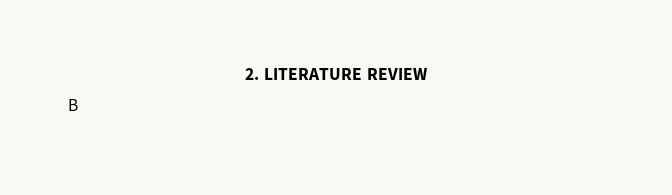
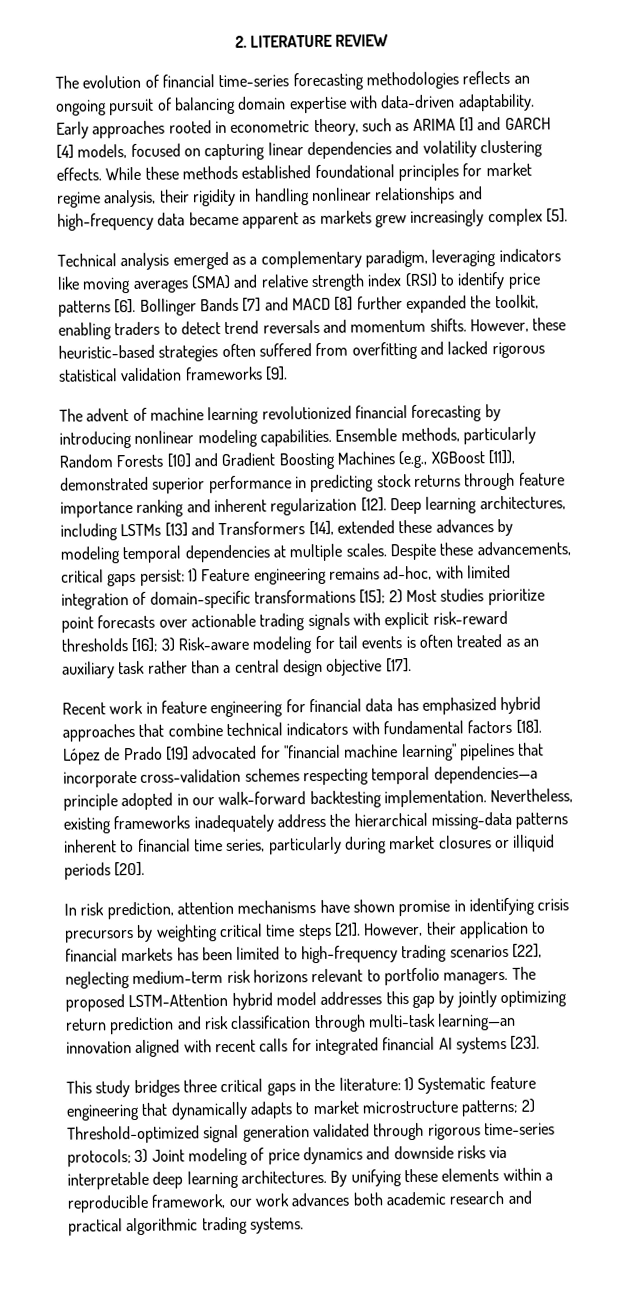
- B
+ The evolution of financial time-series forecasting methodologies reflects an ongoing pursuit of balancing domain expertise with data-driven adaptability. Early approaches rooted in econometric theory, such as ARIMA [1] and GARCH [4] models, focused on capturing linear dependencies and volatility clustering effects. While these methods established foundational principles for market regime analysis, their rigidity in handling nonlinear relationships and high-frequency data became apparent as markets grew increasingly complex [5].
+ Technical analysis emerged as a complementary paradigm, leveraging indicators like moving averages (SMA) and relative strength index (RSI) to identify price patterns [6]. Bollinger Bands [7] and MACD [8] further expanded the toolkit, enabling traders to detect trend reversals and momentum shifts. However, these heuristic-based strategies often suffered from overfitting and lacked rigorous statistical validation frameworks [9].
+ The advent of machine learning revolutionized financial forecasting by introducing nonlinear modeling capabilities. Ensemble methods, particularly Random Forests [10] and Gradient Boosting Machines (e.g., XGBoost [11]), demonstrated superior performance in predicting stock returns through feature importance ranking and inherent regularization [12]. Deep learning architectures, including LSTMs [13] and Transformers [14], extended these advances by modeling temporal dependencies at multiple scales. Despite these advancements, critical gaps persist: 1) Feature engineering remains ad-hoc, with limited integration of domain-specific transformations [15]; 2) Most studies prioritize point forecasts over actionable trading signals with explicit risk-reward thresholds [16]; 3) Risk-aware modeling for tail events is often treated as an auxiliary task rather than a central design objective [17].
+ Recent work in feature engineering for financial data has emphasized hybrid approaches that combine technical indicators with fundamental factors [18]. López de Prado [19] advocated for "financial machine learning" pipelines that incorporate cross-validation schemes respecting temporal dependencies—a principle adopted in our walk-forward backtesting implementation. Nevertheless, existing frameworks inadequately address the hierarchical missing-data patterns inherent to financial time series, particularly during market closures or illiquid periods [20].
+ In risk prediction, attention mechanisms have shown promise in identifying crisis precursors by weighting critical time steps [21]. However, their application to financial markets has been limited to high-frequency trading scenarios [22], neglecting medium-term risk horizons relevant to portfolio managers. The proposed LSTM-Attention hybrid model addresses this gap by jointly optimizing return prediction and risk classification through multi-task learning—an innovation aligned with recent calls for integrated financial AI systems [23].
+ This study bridges three critical gaps in the literature: 1) Systematic feature engineering that dynamically adapts to market microstructure patterns; 2) Threshold-optimized signal generation validated through rigorous time-series protocols; 3) Joint modeling of price dynamics and downside risks via interpretable deep learning architectures. By unifying these elements within a reproducible framework, our work advances both academic research and practical algorithmic trading systems.

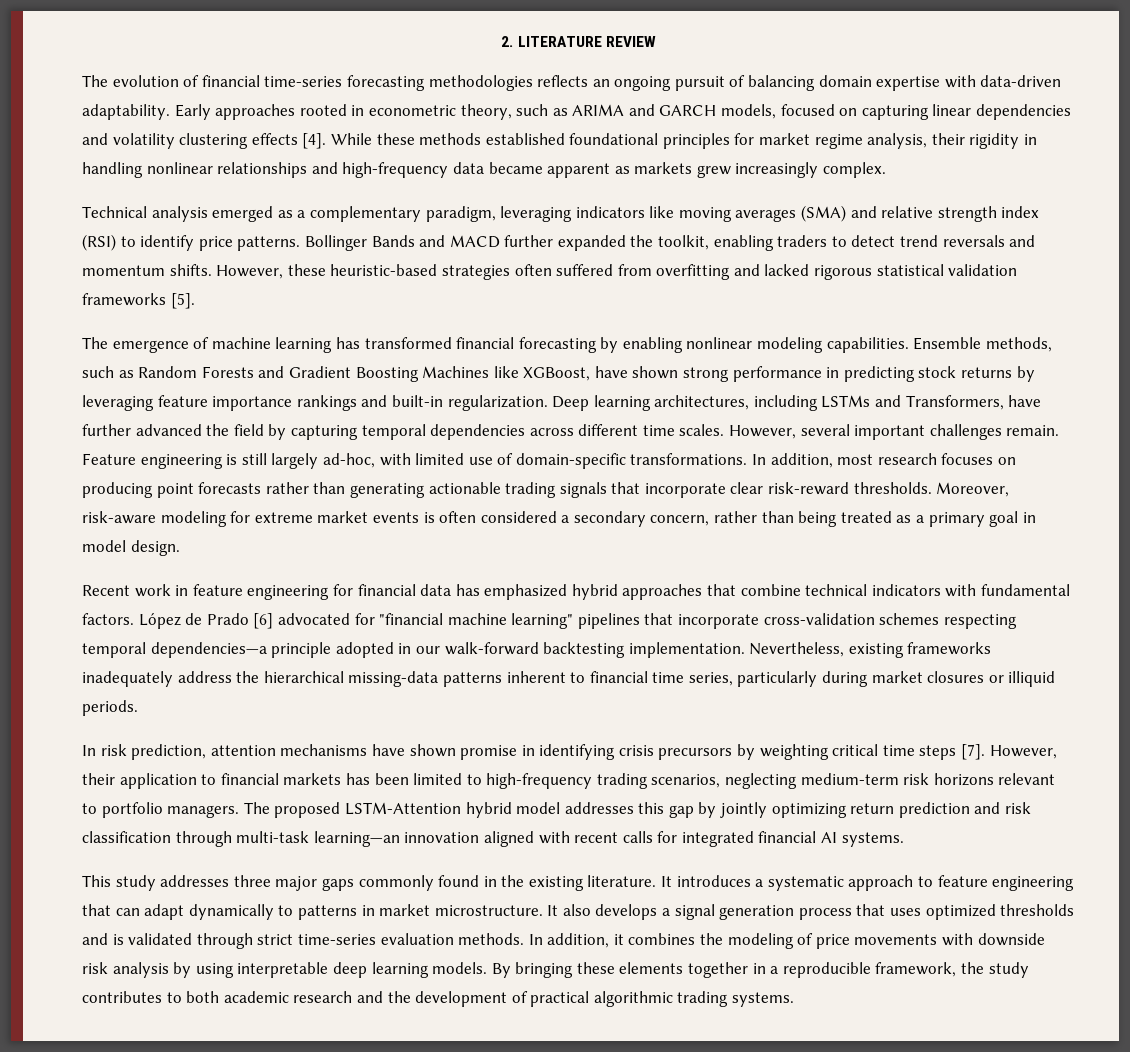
- Early approaches rooted in econometric theory, such as ARIMA [1] and GARCH [4] models, focused on capturing linear dependencies and volatility clustering effects.
+ Early approaches rooted in econometric theory, such as ARIMA and GARCH models, focused on capturing linear dependencies and volatility clustering effects [4].
- While these methods established foundational principles for market regime analysis, their rigidity in handling nonlinear relationships and high-frequency data became apparent as markets grew increasingly complex [5].
+ While these methods established foundational principles for market regime analysis, their rigidity in handling nonlinear relationships and high-frequency data became apparent as markets grew increasingly complex.
- Technical analysis emerged as a complementary paradigm, leveraging indicators like moving averages (SMA) and relative strength index (RSI) to identify price patterns [6].
+ Technical analysis emerged as a complementary paradigm, leveraging indicators like moving averages (SMA) and relative strength index (RSI) to identify price patterns.
- Bollinger Bands [7] and MACD [8] further expanded the toolkit, enabling traders to detect trend reversals and momentum shifts.
+ Bollinger Bands and MACD further expanded the toolkit, enabling traders to detect trend reversals and momentum shifts.
- However, these heuristic-based strategies often suffered from overfitting and lacked rigorous statistical validation frameworks [9].
- The advent of machine learning revolutionized financial forecasting by introducing nonlinear modeling capabilities.
+ However, these heuristic-based strategies often suffered from overfitting and lacked rigorous statistical validation frameworks [5].
+ The emergence of machine learning has transformed financial forecasting by enabling nonlinear modeling capabilities.
- Ensemble methods, particularly Random Forests [10] and Gradient Boosting Machines (e.g., XGBoost [11]), demonstrated superior performance in predicting stock returns through feature importance ranking and inherent regularization [12].
+ Ensemble methods, such as Random Forests and Gradient Boosting Machines like XGBoost, have shown strong performance in predicting stock returns by leveraging feature importance rankings and built-in regularization.
- Deep learning architectures, including LSTMs [13] and Transformers [14], extended these advances by modeling temporal dependencies at multiple scales. Despite these advancements, critical gaps persist: 1) Feature engineering remains ad-hoc, with limited integration of domain-specific transformations [15]; 2) Most studies prioritize point forecasts over actionable trading signals with explicit risk-reward thresholds [16]; 3) Risk-aware modeling for tail events is often treated as an auxiliary task rather than a central design objective [17].
+ Deep learning architectures, including LSTMs and Transformers, have further advanced the field by capturing temporal dependencies across different time scales. However, several important challenges remain. Feature engineering is still largely ad-hoc, with limited use of domain-specific transformations. In addition, most research focuses on producing point forecasts rather than generating actionable trading signals that incorporate clear risk-reward thresholds. Moreover, risk-aware modeling for extreme market events is often considered a secondary concern, rather than being treated as a primary goal in model design.
- Recent work in feature engineering for financial data has emphasized hybrid approaches that combine technical indicators with fundamental factors [18].
+ Recent work in feature engineering for financial data has emphasized hybrid approaches that combine technical indicators with fundamental factors.
- López de Prado [19] advocated for "financial machine learning" pipelines that incorporate cross-validation schemes respecting temporal dependencies—a principle adopted in our walk-forward backtesting implementation.
+ López de Prado [6] advocated for "financial machine learning" pipelines that incorporate cross-validation schemes respecting temporal dependencies—a principle adopted in our walk-forward backtesting implementation.
- Nevertheless, existing frameworks inadequately address the hierarchical missing-data patterns inherent to financial time series, particularly during market closures or illiquid periods [20].
+ Nevertheless, existing frameworks inadequately address the hierarchical missing-data patterns inherent to financial time series, particularly during market closures or illiquid periods.
- In risk prediction, attention mechanisms have shown promise in identifying crisis precursors by weighting critical time steps [21].
+ In risk prediction, attention mechanisms have shown promise in identifying crisis precursors by weighting critical time steps [7].
- However, their application to financial markets has been limited to high-frequency trading scenarios [22], neglecting medium-term risk horizons relevant to portfolio managers.
+ However, their application to financial markets has been limited to high-frequency trading scenarios, neglecting medium-term risk horizons relevant to portfolio managers.
- The proposed LSTM-Attention hybrid model addresses this gap by jointly optimizing return prediction and risk classification through multi-task learning—an innovation aligned with recent calls for integrated financial AI systems [23].
+ The proposed LSTM-Attention hybrid model addresses this gap by jointly optimizing return prediction and risk classification through multi-task learning—an innovation aligned with recent calls for integrated financial AI systems.
- This study bridges three critical gaps in the literature: 1) Systematic feature engineering that dynamically adapts to market microstructure patterns; 2) Threshold-optimized signal generation validated through rigorous time-series protocols; 3) Joint modeling of price dynamics and downside risks via interpretable deep learning architectures. By unifying these elements within a reproducible framework, our work advances both academic research and practical algorithmic trading systems.
+ This study addresses three major gaps commonly found in the existing literature. It introduces a systematic approach to feature engineering that can adapt dynamically to patterns in market microstructure. It also develops a signal generation process that uses optimized thresholds and is validated through strict time-series evaluation methods. In addition, it combines the modeling of price movements with downside risk analysis by using interpretable deep learning models. By bringing these elements together in a reproducible framework, the study contributes to both academic research and the development of practical algorithmic trading systems.

